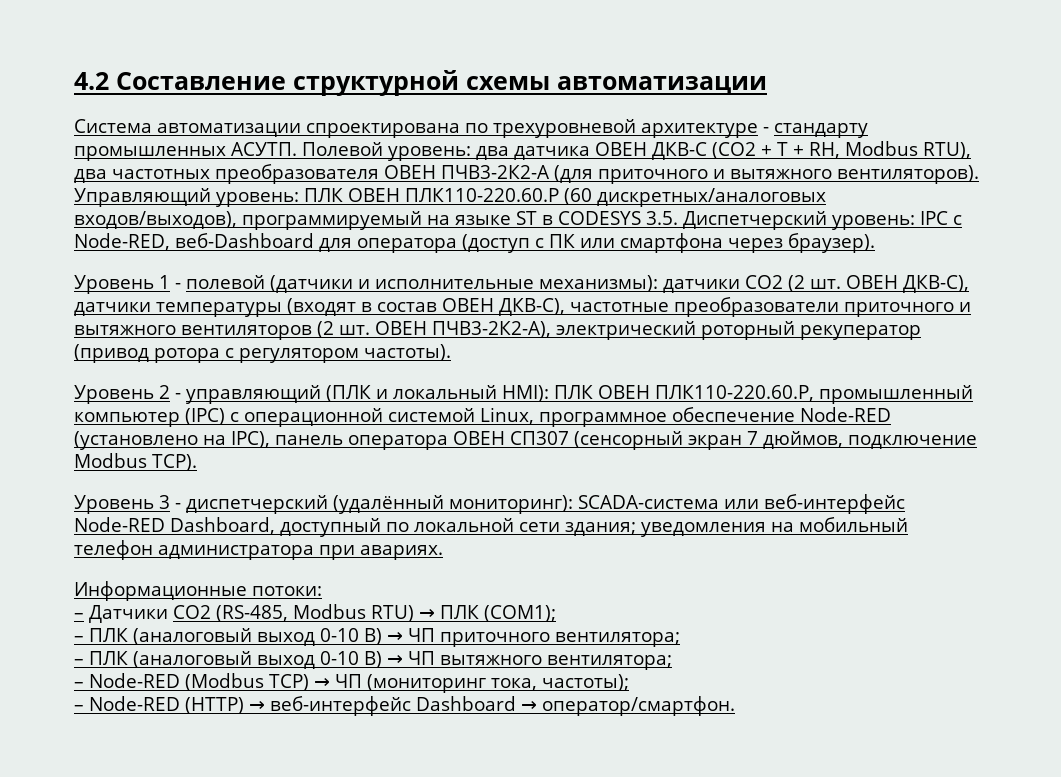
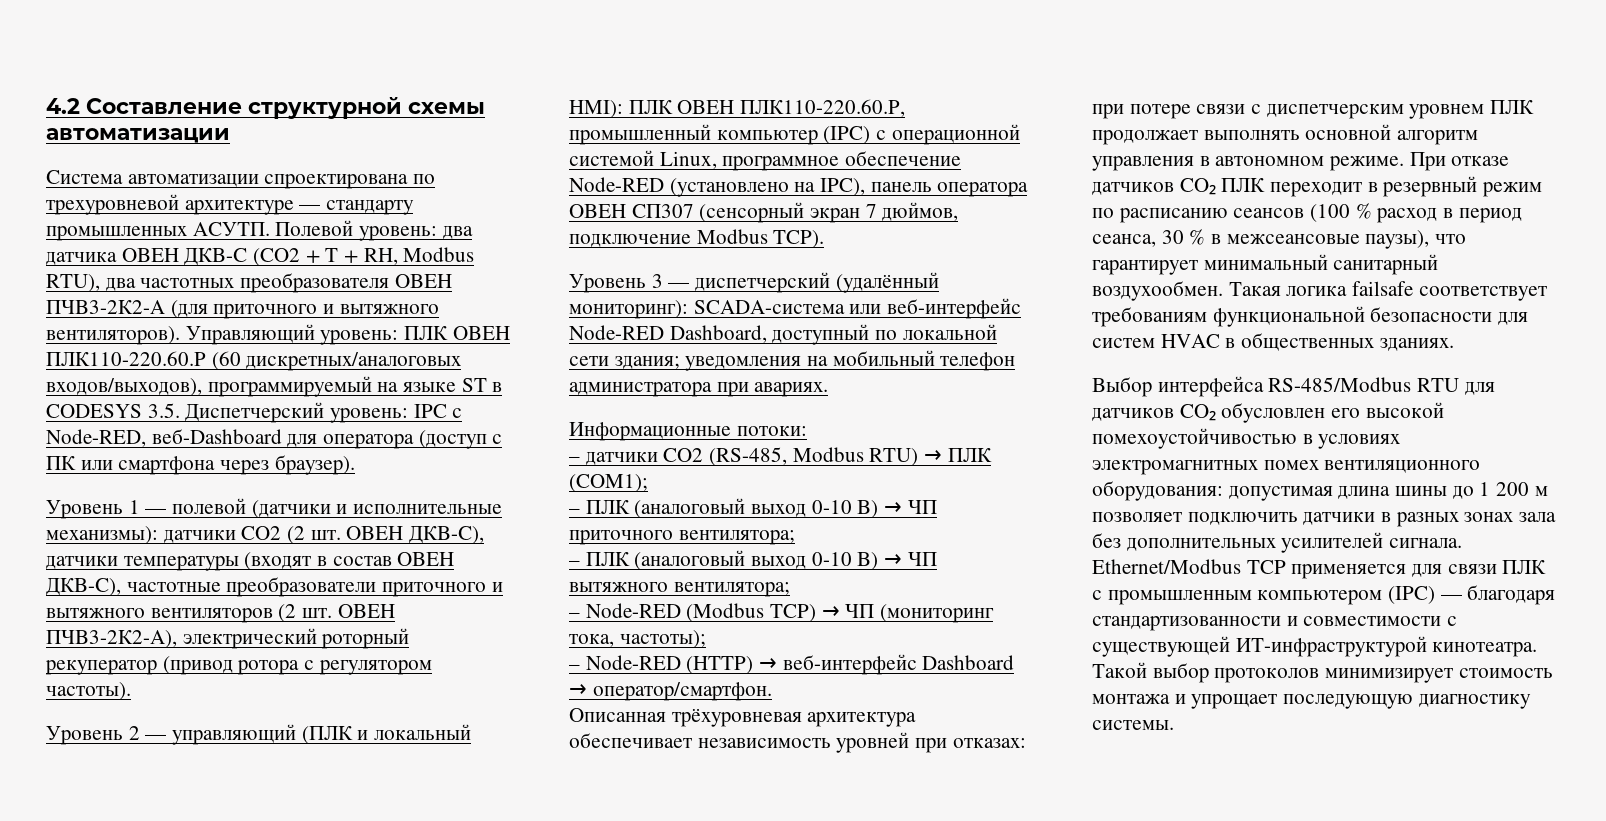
- Система автоматизации спроектирована по трехуровневой архитектуре - стандарту промышленных АСУТП.
+ Система автоматизации спроектирована по трехуровневой архитектуре — стандарту промышленных АСУТП.
- Уровень 1 - полевой (датчики и исполнительные механизмы): датчики CO2 (2 шт.
+ Уровень 1 — полевой (датчики и исполнительные механизмы): датчики CO2 (2 шт.
- Уровень 2 - управляющий (ПЛК и локальный HMI): ПЛК ОВЕН ПЛК110-220.60.Р, промышленный компьютер (IPC) с операционной системой Linux, программное обеспечение Node-RED (установлено на IPC), панель оператора ОВЕН СП307 (сенсорный экран 7 дюймов, подключение Modbus TCP).
+ Уровень 2 — управляющий (ПЛК и локальный HMI): ПЛК ОВЕН ПЛК110-220.60.Р, промышленный компьютер (IPC) с операционной системой Linux, программное обеспечение Node-RED (установлено на IPC), панель оператора ОВЕН СП307 (сенсорный экран 7 дюймов, подключение Modbus TCP).
- Уровень 3 - диспетчерский (удалённый мониторинг): SCADA-система или веб-интерфейс Node-RED Dashboard, доступный по локальной сети здания; уведомления на мобильный телефон администратора при авариях.
+ Уровень 3 — диспетчерский (удалённый мониторинг): SCADA-система или веб-интерфейс Node-RED Dashboard, доступный по локальной сети здания; уведомления на мобильный телефон администратора при авариях.
- – Датчики CO2 (RS-485, Modbus RTU) → ПЛК (COM1);
+ – датчики CO2 (RS-485, Modbus RTU) → ПЛК (COM1);
+ Описанная трёхуровневая архитектура обеспечивает независимость уровней при отказах: при потере связи с диспетчерским уровнем ПЛК продолжает выполнять основной алгоритм управления в автономном режиме. При отказе датчиков CO₂ ПЛК переходит в резервный режим по расписанию сеансов (100 % расход в период сеанса, 30 % в межсеансовые паузы), что гарантирует минимальный санитарный воздухообмен. Такая логика failsafe соответствует требованиям функциональной безопасности для систем HVAC в общественных зданиях.
+ Выбор интерфейса RS-485/Modbus RTU для датчиков CO₂ обусловлен его высокой помехоустойчивостью в условиях электромагнитных помех вентиляционного оборудования: допустимая длина шины до 1 200 м позволяет подключить датчики в разных зонах зала без дополнительных усилителей сигнала. Ethernet/Modbus TCP применяется для связи ПЛК с промышленным компьютером (IPC) — благодаря стандартизованности и совместимости с существующей ИТ-инфраструктурой кинотеатра. Такой выбор протоколов минимизирует стоимость монтажа и упрощает последующую диагностику системы.

